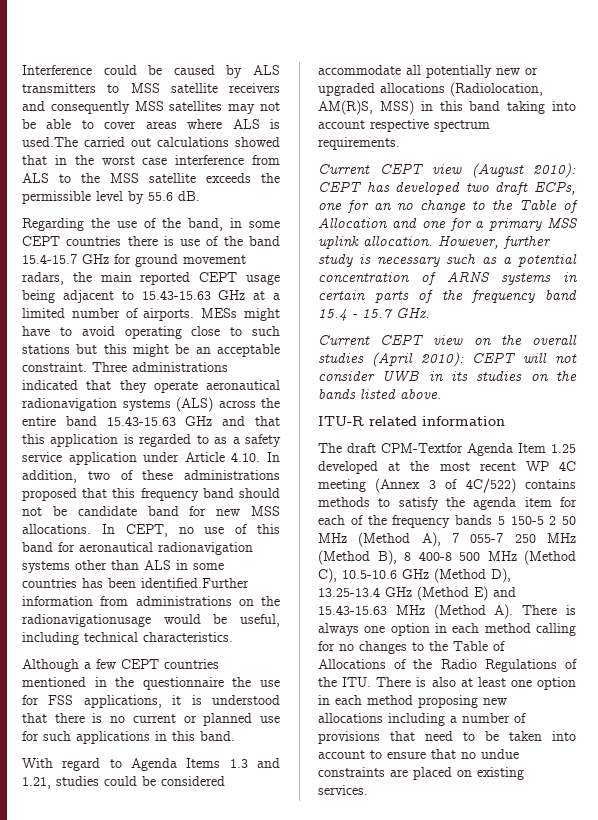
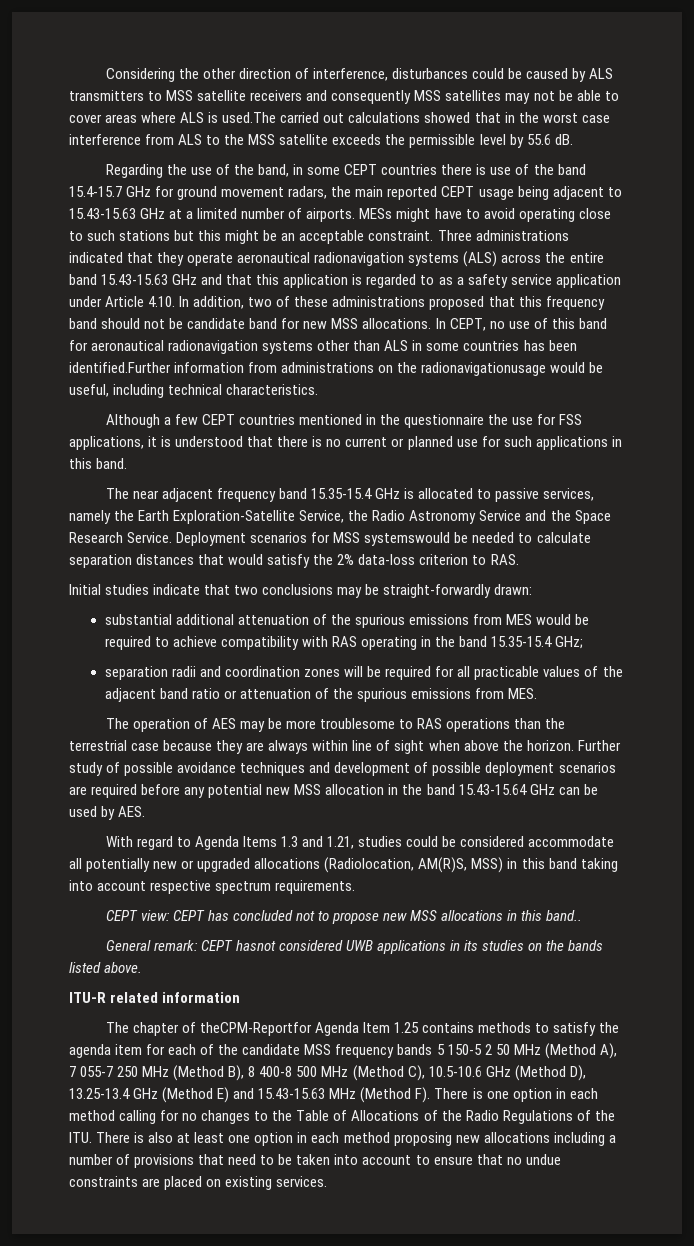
- Interference could be caused by ALS transmitters to MSS satellite receivers and consequently MSS satellites may not be able to cover areas where ALS is used.The carried out calculations showed that in the worst case interference from ALS to the MSS satellite exceeds the permissible level by 55.6 dB.
+ Considering the other direction of interference, disturbances could be caused by ALS transmitters to MSS satellite receivers and consequently MSS satellites may not be able to cover areas where ALS is used.The carried out calculations showed that in the worst case interference from ALS to the MSS satellite exceeds the permissible level by 55.6 dB.
+ The near adjacent frequency band 15.35-15.4 GHz is allocated to passive services, namely the Earth Exploration-Satellite Service, the Radio Astronomy Service and the Space Research Service. Deployment scenarios for MSS systemswould be needed to calculate separation distances that would satisfy the 2% data-loss criterion to RAS.
+ Initial studies indicate that two conclusions may be straight-forwardly drawn:
+ substantial additional attenuation of the spurious emissions from MES would be required to achieve compatibility with RAS operating in the band 15.35-15.4 GHz;
+ separation radii and coordination zones will be required for all practicable values of the adjacent band ratio or attenuation of the spurious emissions from MES.
+ The operation of AES may be more troublesome to RAS operations than the terrestrial case because they are always within line of sight when above the horizon. Further study of possible avoidance techniques and development of possible deployment scenarios are required before any potential new MSS allocation in the band 15.43-15.64 GHz can be used by AES.
- Current CEPT view (August 2010): CEPT has developed two draft ECPs, one for an no change to the Table of Allocation and one for a primary MSS uplink allocation. However, further study is necessary such as a potential concentration of ARNS systems in certain parts of the frequency band 15.4 - 15.7 GHz.
- Current CEPT view on the overall studies (April 2010): CEPT will not consider UWB in its studies on the bands listed above.
+ CEPT view: CEPT has concluded not to propose new MSS allocations in this band..
+ General remark: CEPT hasnot considered UWB applications in its studies on the bands listed above.
- The draft CPM-Textfor Agenda Item 1.25 developed at the most recent WP 4C meeting (Annex 3 of 4C/522) contains methods to satisfy the agenda item for each of the frequency bands 5 150-5 2 50 MHz (Method A), 7 055-7 250 MHz (Method B), 8 400-8 500 MHz (Method C), 10.5-10.6 GHz (Method D), 13.25-13.4 GHz (Method E) and 15.43-15.63 MHz (Method A). There is always one option in each method calling for no changes to the Table of Allocations of the Radio Regulations of the ITU. There is also at least one option in each method proposing new allocations including a number of provisions that need to be taken into account to ensure that no undue constraints are placed on existing services.
+ The chapter of theCPM-Reportfor Agenda Item 1.25 contains methods to satisfy the agenda item for each of the candidate MSS frequency bands 5 150-5 2 50 MHz (Method A), 7 055-7 250 MHz (Method B), 8 400-8 500 MHz (Method C), 10.5-10.6 GHz (Method D), 13.25-13.4 GHz (Method E) and 15.43-15.63 MHz (Method F). There is one option in each method calling for no changes to the Table of Allocations of the Radio Regulations of the ITU. There is also at least one option in each method proposing new allocations including a number of provisions that need to be taken into account to ensure that no undue constraints are placed on existing services.

